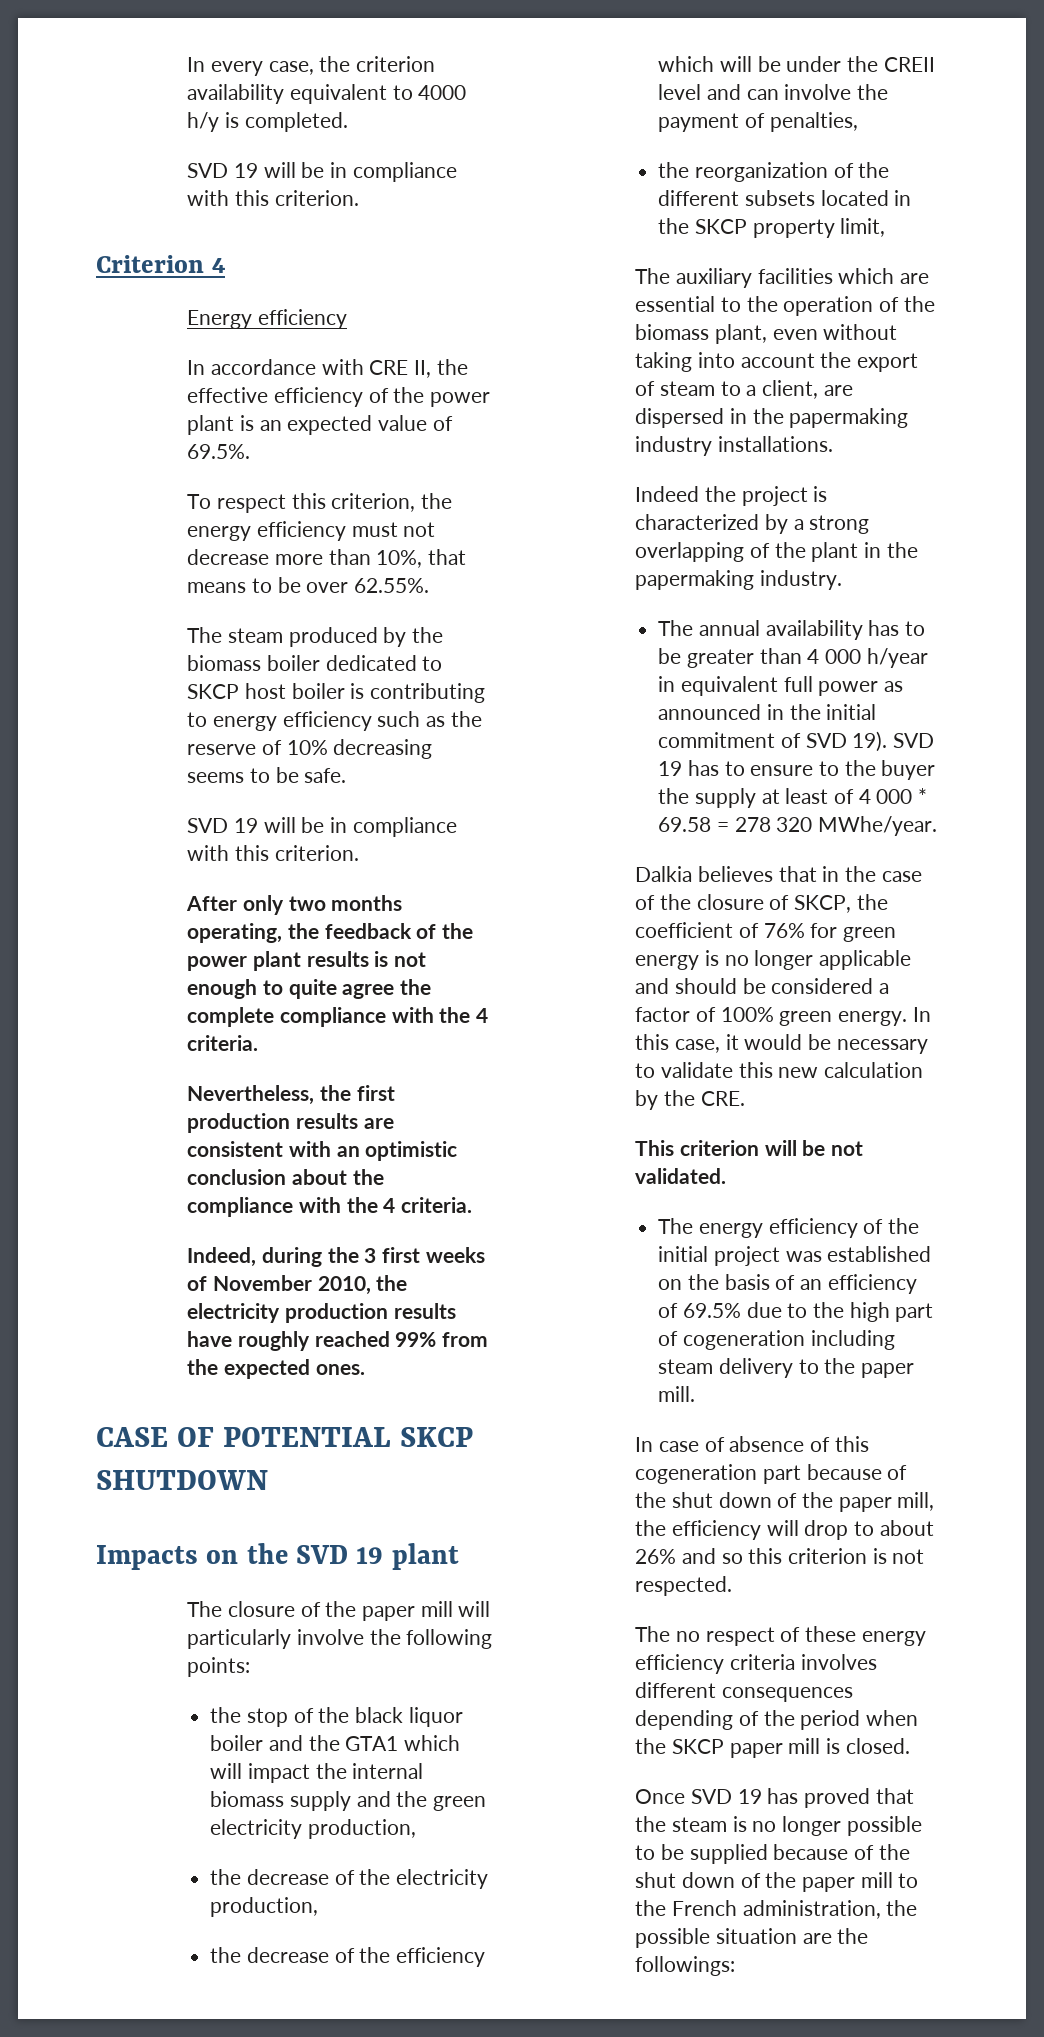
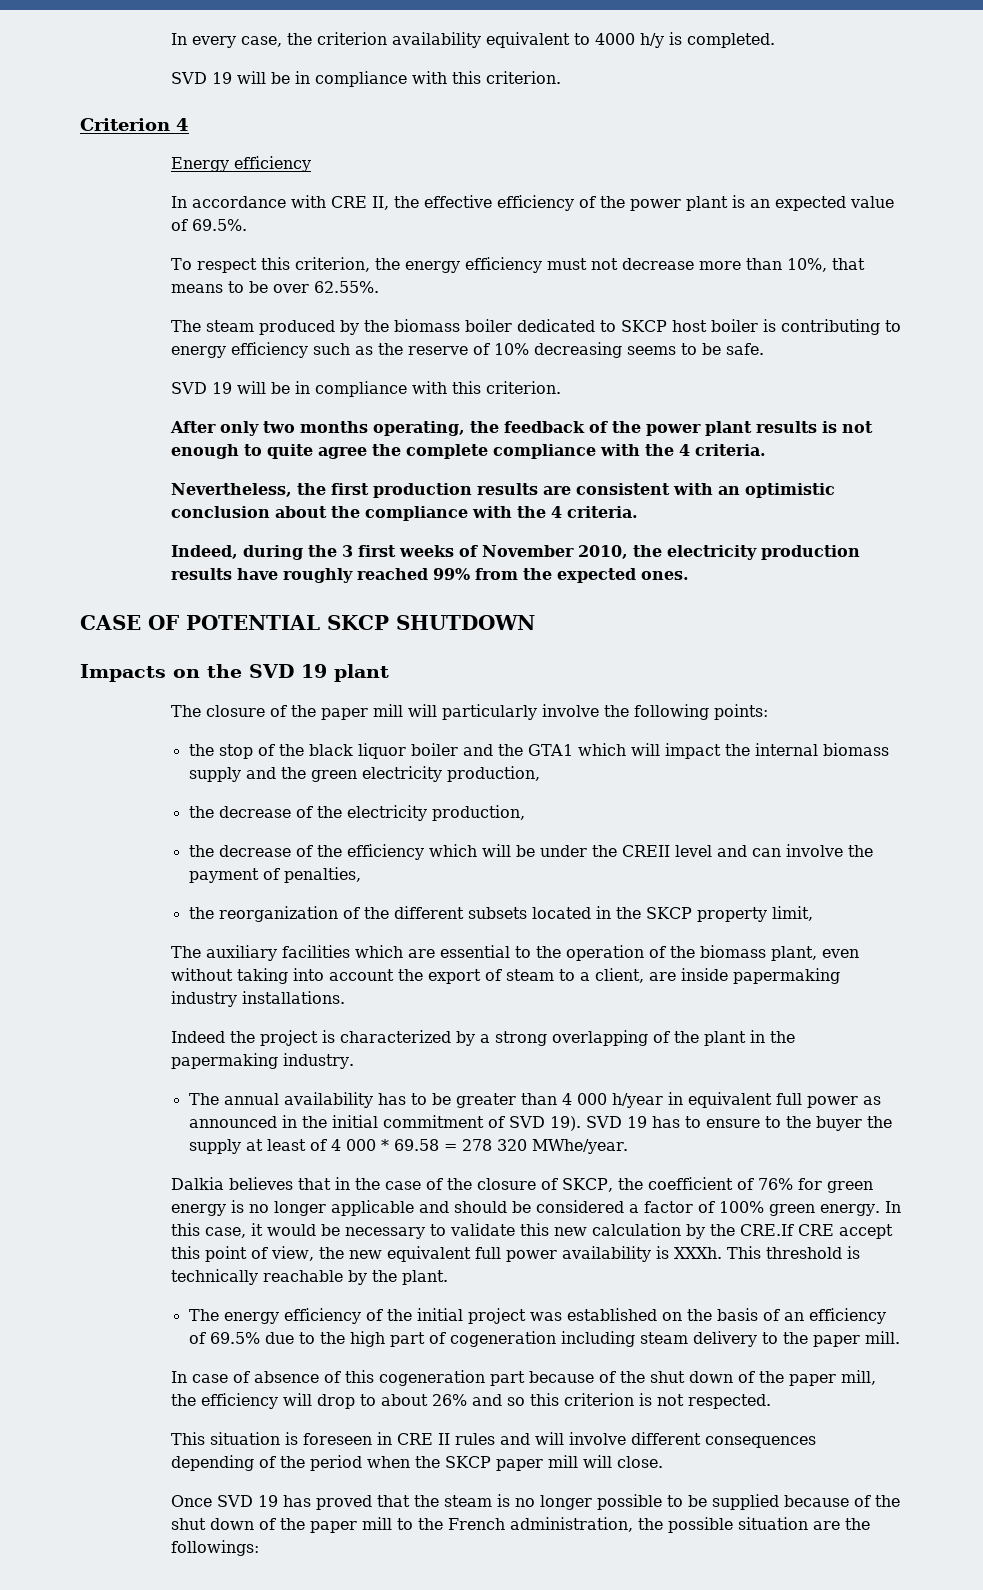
- The auxiliary facilities which are essential to the operation of the biomass plant, even without taking into account the export of steam to a client, are dispersed in the papermaking industry installations.
+ The auxiliary facilities which are essential to the operation of the biomass plant, even without taking into account the export of steam to a client, are inside papermaking industry installations.
- In this case, it would be necessary to validate this new calculation by the CRE.
- This criterion will be not validated.
+ In this case, it would be necessary to validate this new calculation by the CRE.If CRE accept this point of view, the new equivalent full power availability is XXXh. This threshold is technically reachable by the plant.
- The no respect of these energy efficiency criteria involves different consequences depending of the period when the SKCP paper mill is closed.
+ This situation is foreseen in CRE II rules and will involve different consequences depending of the period when the SKCP paper mill will close.

